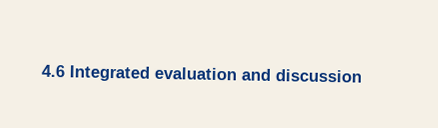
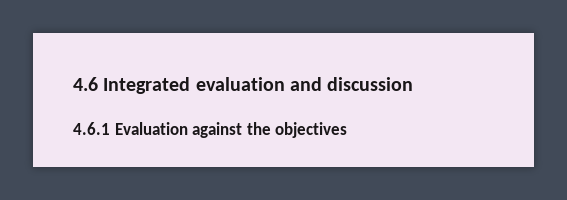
+ 4.6.1 Evaluation against the objectives

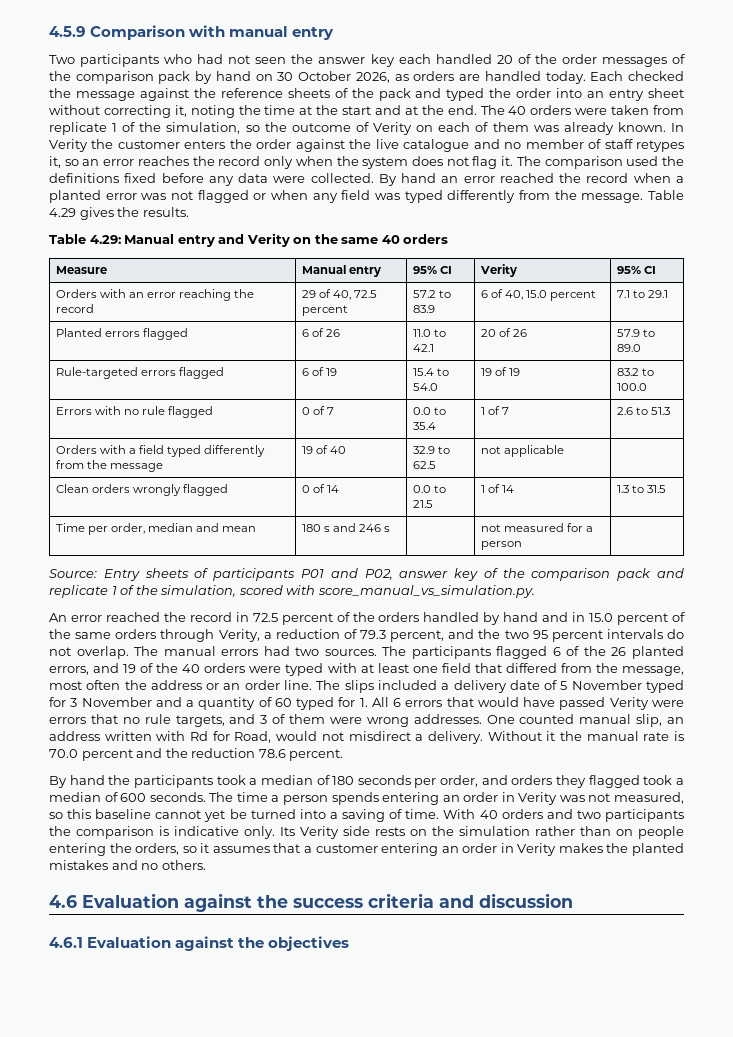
- 4.6 Integrated evaluation and discussion
+ 4.5.9 Comparison with manual entry
+ Two participants who had not seen the answer key each handled 20 of the order messages of the comparison pack by hand on 30 October 2026, as orders are handled today. Each checked the message against the reference sheets of the pack and typed the order into an entry sheet without correcting it, noting the time at the start and at the end. The 40 orders were taken from replicate 1 of the simulation, so the outcome of Verity on each of them was already known. In Verity the customer enters the order against the live catalogue and no member of staff retypes it, so an error reaches the record only when the system does not flag it. The comparison used the definitions fixed before any data were collected. By hand an error reached the record when a planted error was not flagged or when any field was typed differently from the message. Table 4.29 gives the results.
+ Table 4.29: Manual entry and Verity on the same 40 orders
+ Measure | Manual entry | 95% CI | Verity | 95% CI
+ Orders with an error reaching the record | 29 of 40, 72.5 percent | 57.2 to 83.9 | 6 of 40, 15.0 percent | 7.1 to 29.1
+ Planted errors flagged | 6 of 26 | 11.0 to 42.1 | 20 of 26 | 57.9 to 89.0
+ Rule-targeted errors flagged | 6 of 19 | 15.4 to 54.0 | 19 of 19 | 83.2 to 100.0
+ Errors with no rule flagged | 0 of 7 | 0.0 to 35.4 | 1 of 7 | 2.6 to 51.3
+ Orders with a field typed differently from the message | 19 of 40 | 32.9 to 62.5 | not applicable |
+ Clean orders wrongly flagged | 0 of 14 | 0.0 to 21.5 | 1 of 14 | 1.3 to 31.5
+ Time per order, median and mean | 180 s and 246 s | | not measured for a person |
+ Source: Entry sheets of participants P01 and P02, answer key of the comparison pack and replicate 1 of the simulation, scored with score_manual_vs_simulation.py.
+ An error reached the record in 72.5 percent of the orders handled by hand and in 15.0 percent of the same orders through Verity, a reduction of 79.3 percent, and the two 95 percent intervals do not overlap. The manual errors had two sources. The participants flagged 6 of the 26 planted errors, and 19 of the 40 orders were typed with at least one field that differed from the message, most often the address or an order line. The slips included a delivery date of 5 November typed for 3 November and a quantity of 60 typed for 1. All 6 errors that would have passed Verity were errors that no rule targets, and 3 of them were wrong addresses. One counted manual slip, an address written with Rd for Road, would not misdirect a delivery. Without it the manual rate is 70.0 percent and the reduction 78.6 percent.
+ By hand the participants took a median of 180 seconds per order, and orders they flagged took a median of 600 seconds. The time a person spends entering an order in Verity was not measured, so this baseline cannot yet be turned into a saving of time. With 40 orders and two participants the comparison is indicative only. Its Verity side rests on the simulation rather than on people entering the orders, so it assumes that a customer entering an order in Verity makes the planted mistakes and no others.
+ 4.6 Evaluation against the success criteria and discussion

